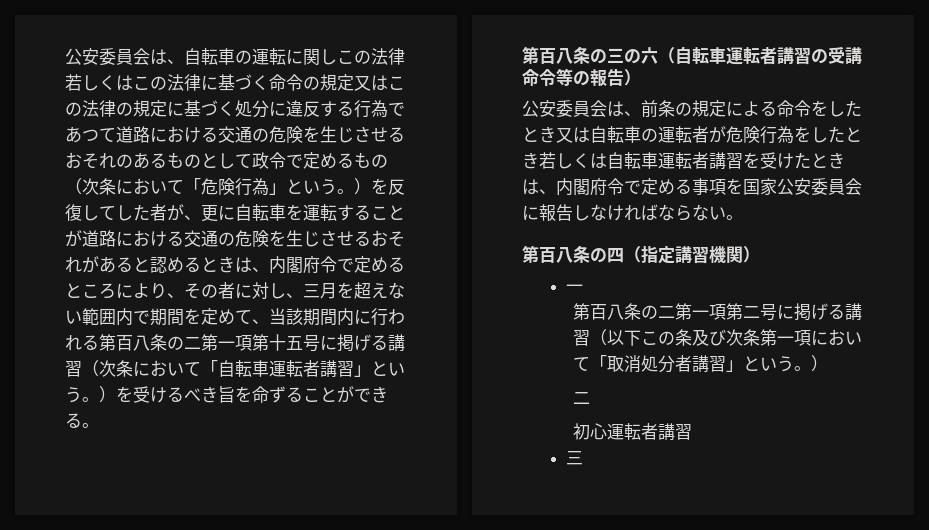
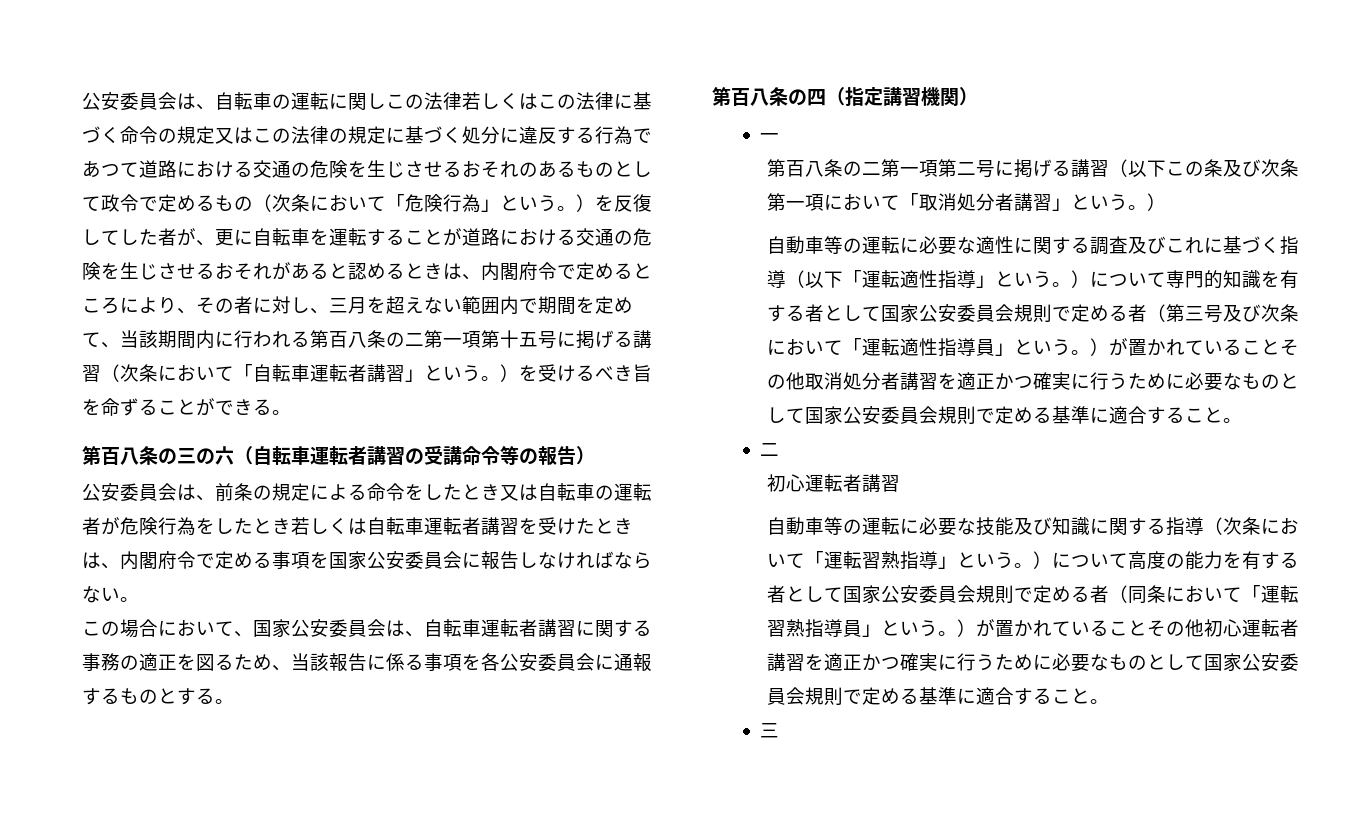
+ この場合において、国家公安委員会は、自転車運転者講習に関する事務の適正を図るため、当該報告に係る事項を各公安委員会に通報するものとする。
  第百八条の二第一項第二号に掲げる講習（以下この条及び次条第一項において「取消処分者講習」という。）
+ 自動車等の運転に必要な適性に関する調査及びこれに基づく指導（以下「運転適性指導」という。）について専門的知識を有する者として国家公安委員会規則で定める者（第三号及び次条において「運転適性指導員」という。）が置かれていることその他取消処分者講習を適正かつ確実に行うために必要なものとして国家公安委員会規則で定める基準に適合すること。
  二
  初心運転者講習
+ 自動車等の運転に必要な技能及び知識に関する指導（次条において「運転習熟指導」という。）について高度の能力を有する者として国家公安委員会規則で定める者（同条において「運転習熟指導員」という。）が置かれていることその他初心運転者講習を適正かつ確実に行うために必要なものとして国家公安委員会規則で定める基準に適合すること。

